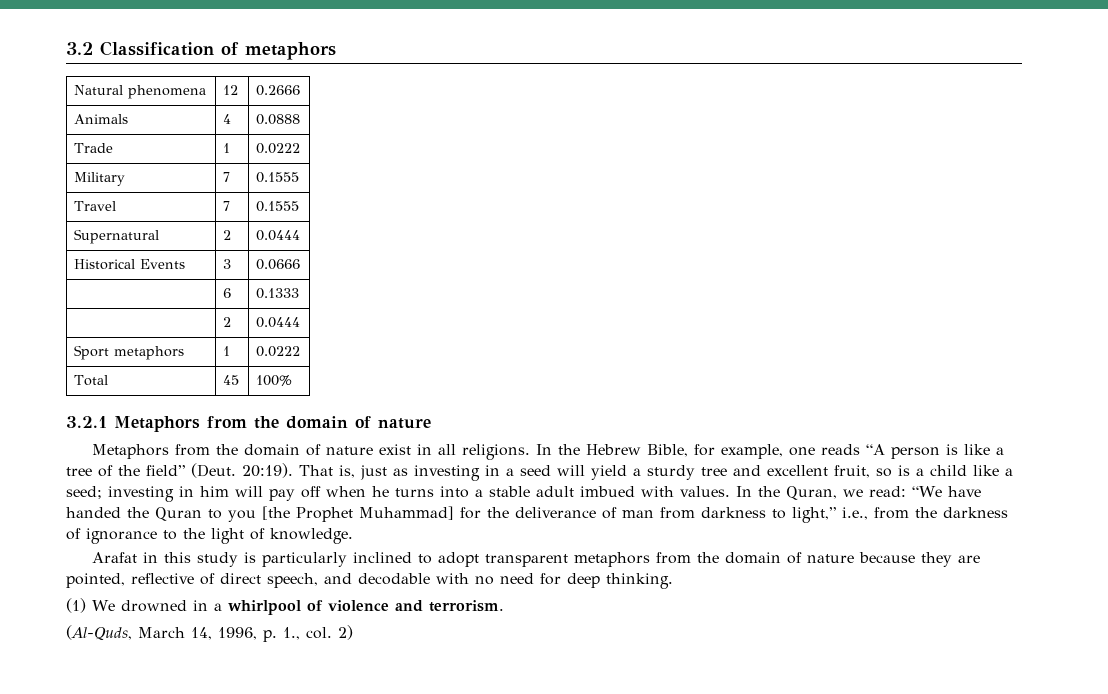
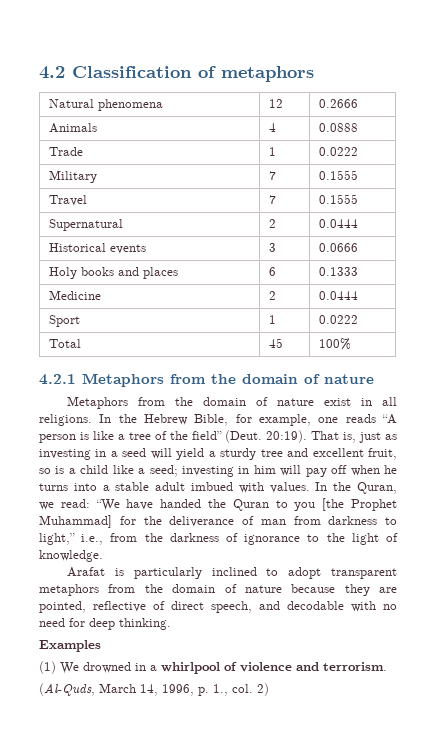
- 3.2 Classification of metaphors
+ 4.2 Classification of metaphors
- Historical Events | 3 | 0.0666
+ Historical events | 3 | 0.0666
- | 6 | 0.1333
- | 2 | 0.0444
+ Holy books and places | 6 | 0.1333
+ Medicine | 2 | 0.0444
- Sport metaphors | 1 | 0.0222
+ Sport | 1 | 0.0222
- 3.2.1 Metaphors from the domain of nature
+ 4.2.1 Metaphors from the domain of nature
- Arafat in this study is particularly inclined to adopt transparent metaphors from the domain of nature because they are pointed, reflective of direct speech, and decodable with no need for deep thinking.
+ Arafat is particularly inclined to adopt transparent metaphors from the domain of nature because they are pointed, reflective of direct speech, and decodable with no need for deep thinking.
+ Examples

